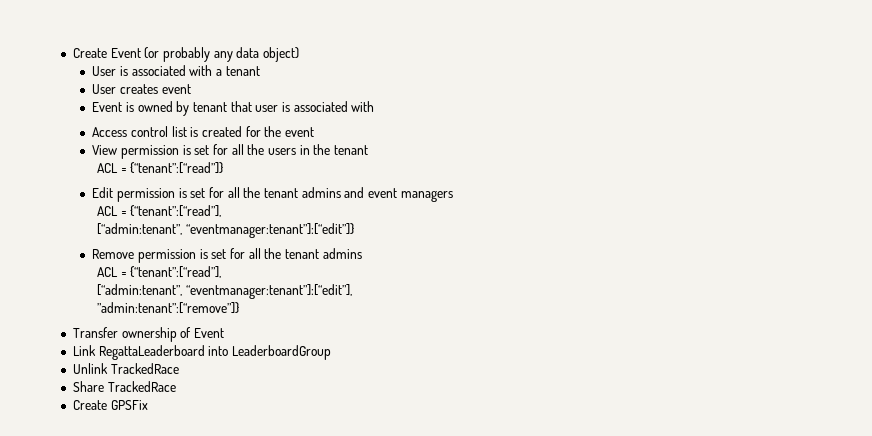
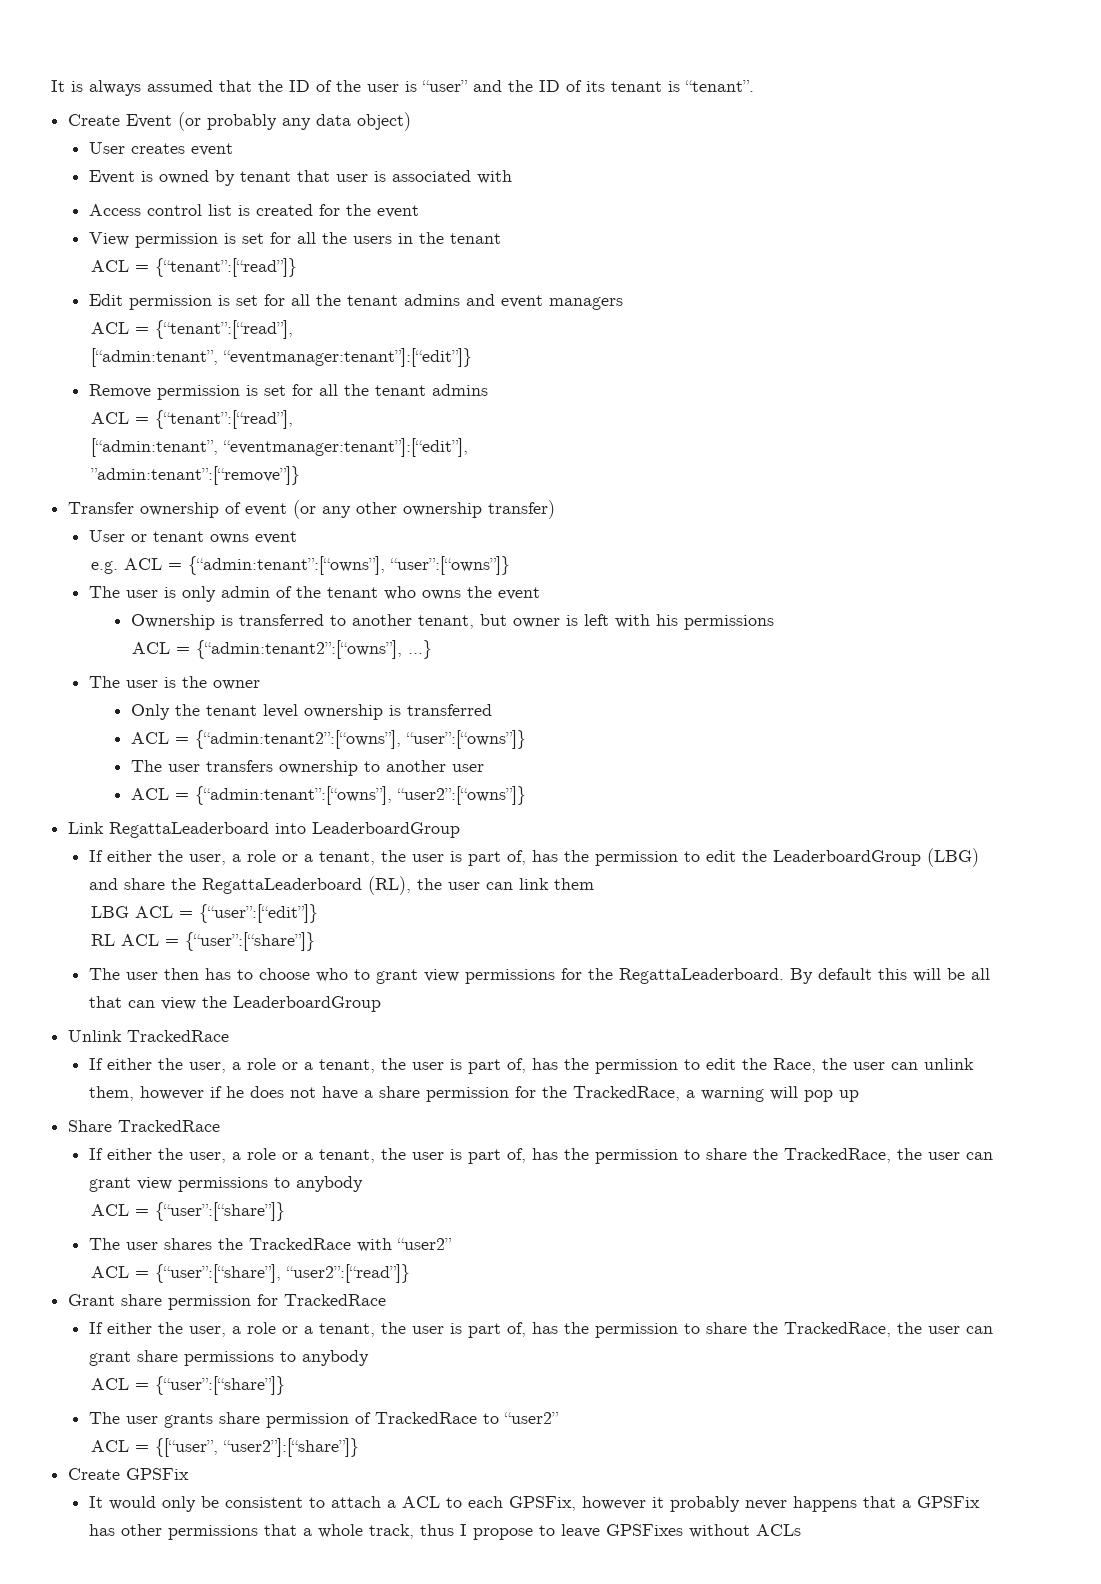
+ It is always assumed that the ID of the user is “user” and the ID of its tenant is “tenant”.
- User is associated with a tenant
- Transfer ownership of Event
+ Transfer ownership of event (or any other ownership transfer)
+ User or tenant owns event
+ e.g. ACL = {“admin:tenant”:[“owns”], “user”:[“owns”]}
+ The user is only admin of the tenant who owns the event
+ Ownership is transferred to another tenant, but owner is left with his permissions
+ ACL = {“admin:tenant2”:[“owns”], …}
+ The user is the owner
+ Only the tenant level ownership is transferred
+ ACL = {“admin:tenant2”:[“owns”], “user”:[“owns”]}
+ The user transfers ownership to another user
+ ACL = {“admin:tenant”:[“owns”], “user2”:[“owns”]}
  Link RegattaLeaderboard into LeaderboardGroup
+ If either the user, a role or a tenant, the user is part of, has the permission to edit the LeaderboardGroup (LBG) and share the RegattaLeaderboard (RL), the user can link them
+ LBG ACL = {“user”:[“edit”]}
+ RL ACL = {“user”:[“share”]}
+ The user then has to choose who to grant view permissions for the RegattaLeaderboard. By default this will be all that can view the LeaderboardGroup
  Unlink TrackedRace
+ If either the user, a role or a tenant, the user is part of, has the permission to edit the Race, the user can unlink them, however if he does not have a share permission for the TrackedRace, a warning will pop up
  Share TrackedRace
+ If either the user, a role or a tenant, the user is part of, has the permission to share the TrackedRace, the user can grant view permissions to anybody
+ ACL = {“user”:[“share”]}
+ The user shares the TrackedRace with “user2”
+ ACL = {“user”:[“share”], “user2”:[“read”]}
+ Grant share permission for TrackedRace
+ If either the user, a role or a tenant, the user is part of, has the permission to share the TrackedRace, the user can grant share permissions to anybody
+ ACL = {“user”:[“share”]}
+ The user grants share permission of TrackedRace to “user2”
+ ACL = {[“user”, “user2”]:[“share”]}
  Create GPSFix
+ It would only be consistent to attach a ACL to each GPSFix, however it probably never happens that a GPSFix has other permissions that a whole track, thus I propose to leave GPSFixes without ACLs

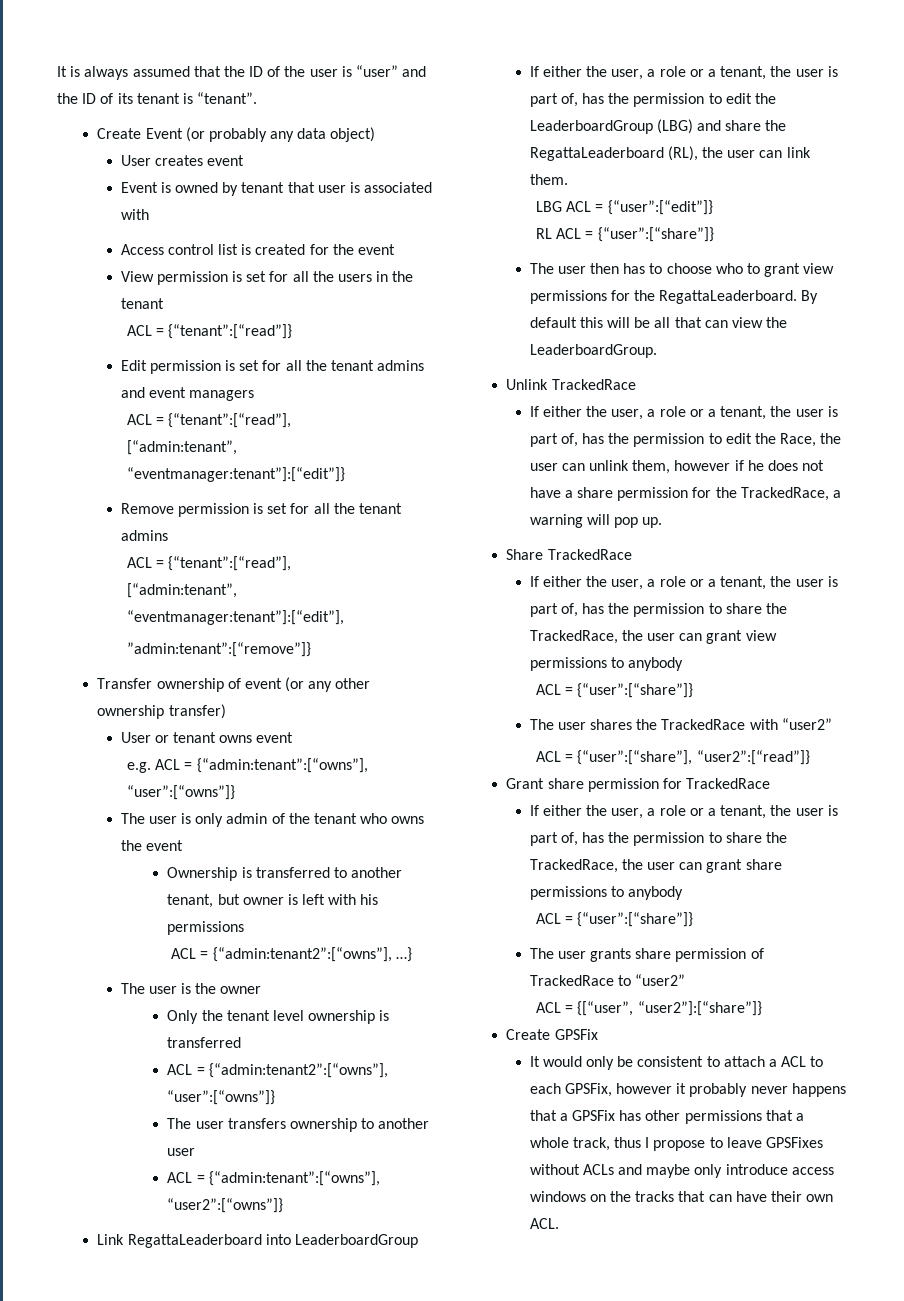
- If either the user, a role or a tenant, the user is part of, has the permission to edit the LeaderboardGroup (LBG) and share the RegattaLeaderboard (RL), the user can link them
+ If either the user, a role or a tenant, the user is part of, has the permission to edit the LeaderboardGroup (LBG) and share the RegattaLeaderboard (RL), the user can link them.
- By default this will be all that can view the LeaderboardGroup
+ By default this will be all that can view the LeaderboardGroup.
- If either the user, a role or a tenant, the user is part of, has the permission to edit the Race, the user can unlink them, however if he does not have a share permission for the TrackedRace, a warning will pop up
+ If either the user, a role or a tenant, the user is part of, has the permission to edit the Race, the user can unlink them, however if he does not have a share permission for the TrackedRace, a warning will pop up.
- It would only be consistent to attach a ACL to each GPSFix, however it probably never happens that a GPSFix has other permissions that a whole track, thus I propose to leave GPSFixes without ACLs
+ It would only be consistent to attach a ACL to each GPSFix, however it probably never happens that a GPSFix has other permissions that a whole track, thus I propose to leave GPSFixes without ACLs and maybe only introduce access windows on the tracks that can have their own ACL.

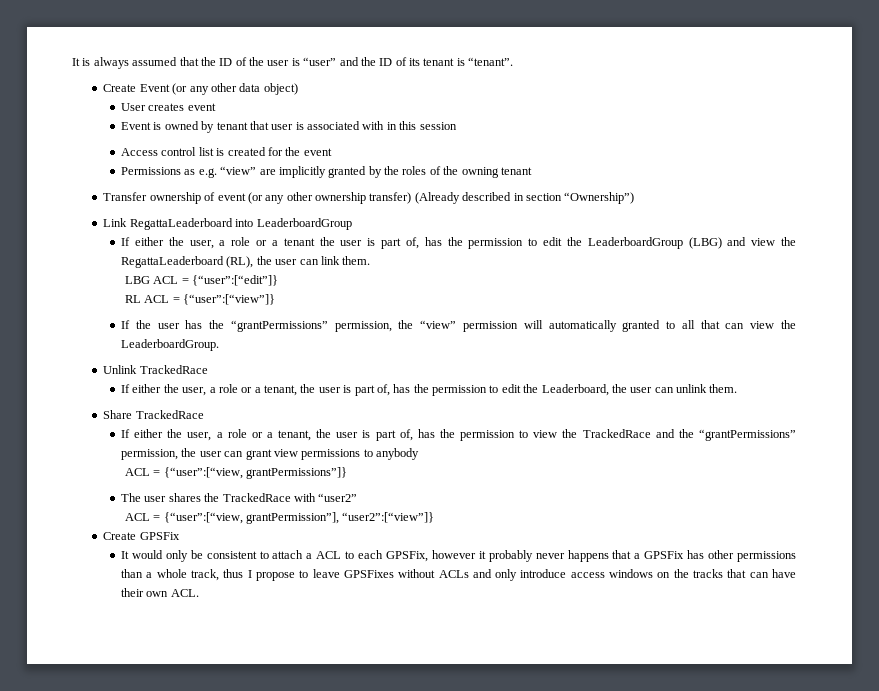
- Create Event (or probably any data object)
+ Create Event (or any other data object)
- Event is owned by tenant that user is associated with
+ Event is owned by tenant that user is associated with in this session
- View permission is set for all the users in the tenant
- ACL = {“tenant”:[“read”]}
- Edit permission is set for all the tenant admins and event managers
- ACL = {“tenant”:[“read”],
- [“admin:tenant”, “eventmanager:tenant”]:[“edit”]}
- Remove permission is set for all the tenant admins
- ACL = {“tenant”:[“read”],
- [“admin:tenant”, “eventmanager:tenant”]:[“edit”],
- ”admin:tenant”:[“remove”]}
+ Permissions as e.g. “view” are implicitly granted by the roles of the owning tenant
- Transfer ownership of event (or any other ownership transfer)
- User or tenant owns event
- e.g. ACL = {“admin:tenant”:[“owns”], “user”:[“owns”]}
- The user is only admin of the tenant who owns the event
- Ownership is transferred to another tenant, but owner is left with his permissions
- ACL = {“admin:tenant2”:[“owns”], …}
- The user is the owner
- Only the tenant level ownership is transferred
- ACL = {“admin:tenant2”:[“owns”], “user”:[“owns”]}
- The user transfers ownership to another user
- ACL = {“admin:tenant”:[“owns”], “user2”:[“owns”]}
+ Transfer ownership of event (or any other ownership transfer) (Already described in section “Ownership”)
- If either the user, a role or a tenant, the user is part of, has the permission to edit the LeaderboardGroup (LBG) and share the RegattaLeaderboard (RL), the user can link them.
+ If either the user, a role or a tenant the user is part of, has the permission to edit the LeaderboardGroup (LBG) and view the RegattaLeaderboard (RL), the user can link them.
- RL ACL = {“user”:[“share”]}
- The user then has to choose who to grant view permissions for the RegattaLeaderboard. By default this will be all that can view the LeaderboardGroup.
+ RL ACL = {“user”:[“view”]}
+ If the user has the “grantPermissions” permission, the “view” permission will automatically granted to all that can view the LeaderboardGroup.
- If either the user, a role or a tenant, the user is part of, has the permission to edit the Race, the user can unlink them, however if he does not have a share permission for the TrackedRace, a warning will pop up.
+ If either the user, a role or a tenant, the user is part of, has the permission to edit the Leaderboard, the user can unlink them.
- If either the user, a role or a tenant, the user is part of, has the permission to share the TrackedRace, the user can grant view permissions to anybody
- ACL = {“user”:[“share”]}
+ If either the user, a role or a tenant, the user is part of, has the permission to view the TrackedRace and the “grantPermissions” permission, the user can grant view permissions to anybody
+ ACL = {“user”:[“view, grantPermissions”]}
- ACL = {“user”:[“share”], “user2”:[“read”]}
- Grant share permission for TrackedRace
- If either the user, a role or a tenant, the user is part of, has the permission to share the TrackedRace, the user can grant share permissions to anybody
- ACL = {“user”:[“share”]}
- The user grants share permission of TrackedRace to “user2”
- ACL = {[“user”, “user2”]:[“share”]}
+ ACL = {“user”:[“view, grantPermission”], “user2”:[“view”]}
- It would only be consistent to attach a ACL to each GPSFix, however it probably never happens that a GPSFix has other permissions that a whole track, thus I propose to leave GPSFixes without ACLs and maybe only introduce access windows on the tracks that can have their own ACL.
+ It would only be consistent to attach a ACL to each GPSFix, however it probably never happens that a GPSFix has other permissions than a whole track, thus I propose to leave GPSFixes without ACLs and only introduce access windows on the tracks that can have their own ACL.

